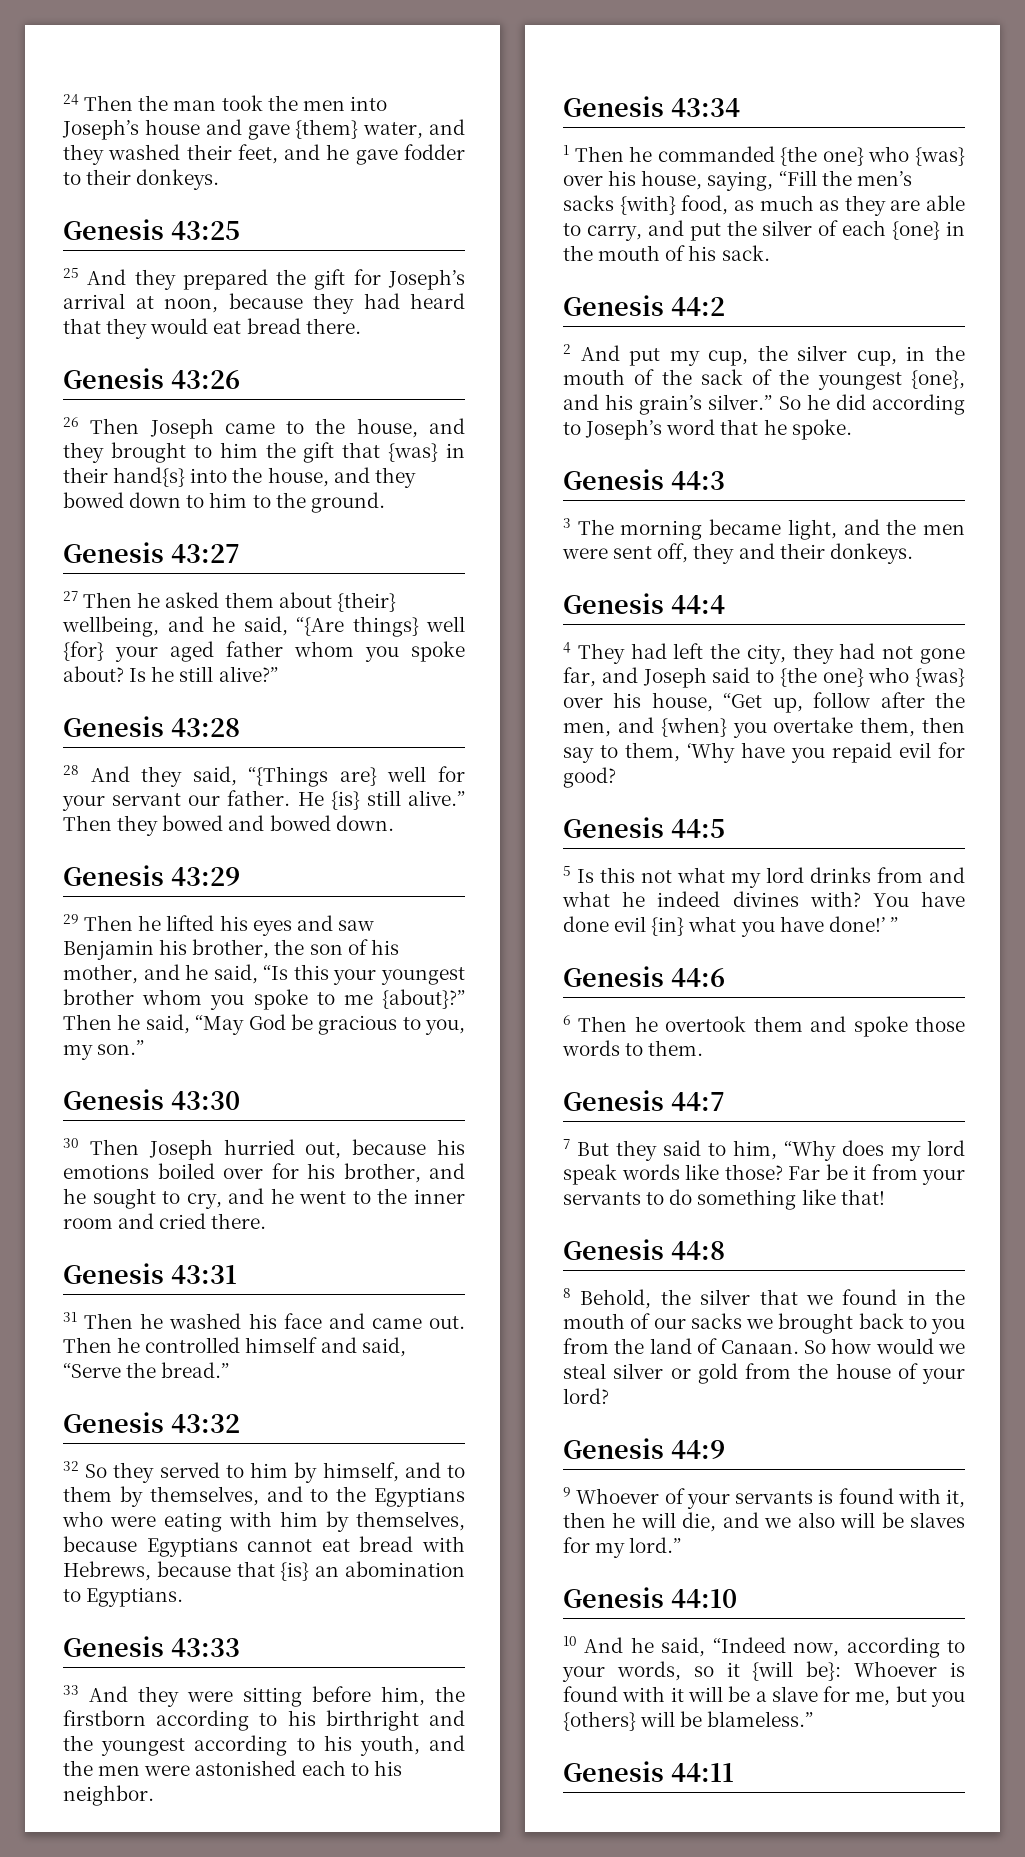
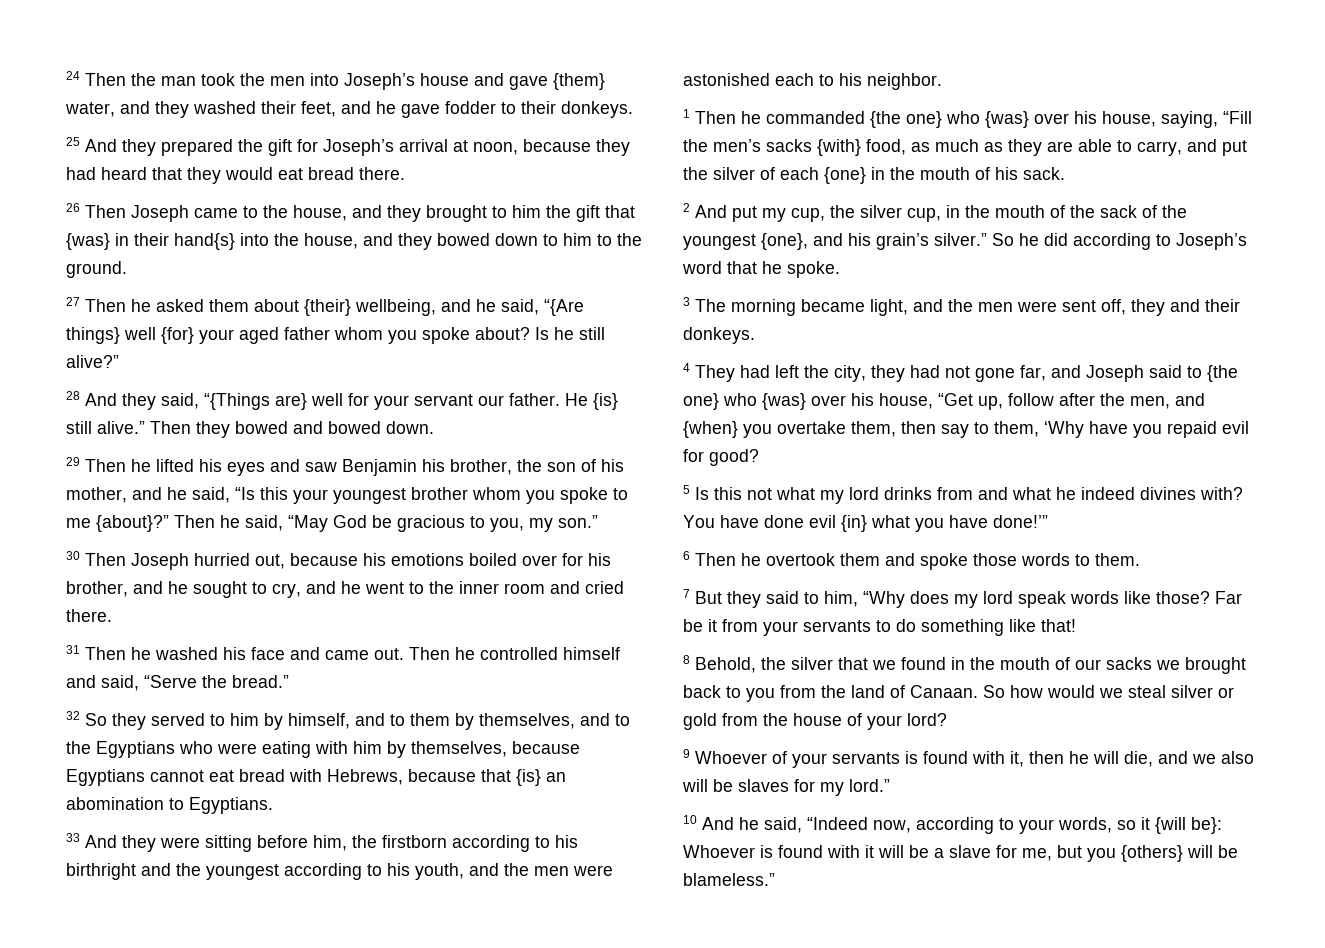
- Genesis 43:25
- Genesis 43:26
- Genesis 43:27
- Genesis 43:28
- Genesis 43:29
- Genesis 43:30
- Genesis 43:31
- Genesis 43:32
- Genesis 43:33
- Genesis 43:34
- Genesis 44:2
- Genesis 44:3
- Genesis 44:4
- Genesis 44:5
- You have done evil {in} what you have done!’ ”
- Genesis 44:6
+ You have done evil {in} what you have done!’”
- Genesis 44:7
- Genesis 44:8
- Genesis 44:9
- Genesis 44:10
- Genesis 44:11

